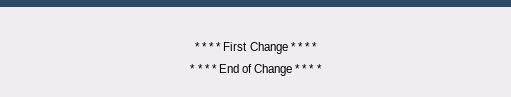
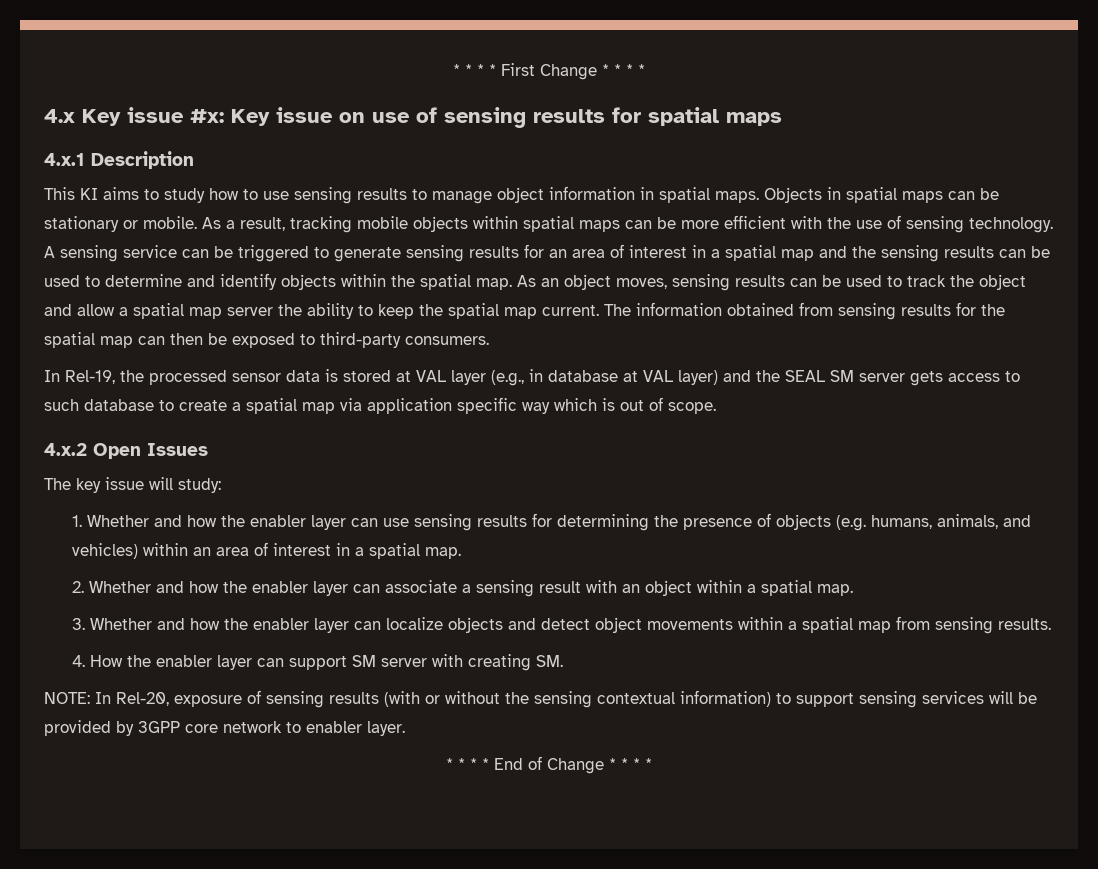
+ 4.x Key issue #x: Key issue on use of sensing results for spatial maps
+ 4.x.1 Description
+ This KI aims to study how to use sensing results to manage object information in spatial maps. Objects in spatial maps can be stationary or mobile. As a result, tracking mobile objects within spatial maps can be more efficient with the use of sensing technology. A sensing service can be triggered to generate sensing results for an area of interest in a spatial map and the sensing results can be used to determine and identify objects within the spatial map. As an object moves, sensing results can be used to track the object and allow a spatial map server the ability to keep the spatial map current. The information obtained from sensing results for the spatial map can then be exposed to third-party consumers.
+ In Rel-19, the processed sensor data is stored at VAL layer (e.g., in database at VAL layer) and the SEAL SM server gets access to such database to create a spatial map via application specific way which is out of scope.
+ 4.x.2 Open Issues
+ The key issue will study:
+ 1. Whether and how the enabler layer can use sensing results for determining the presence of objects (e.g. humans, animals, and vehicles) within an area of interest in a spatial map.
+ 2. Whether and how the enabler layer can associate a sensing result with an object within a spatial map.
+ 3. Whether and how the enabler layer can localize objects and detect object movements within a spatial map from sensing results.
+ 4. How the enabler layer can support SM server with creating SM.
+ NOTE: In Rel-20, exposure of sensing results (with or without the sensing contextual information) to support sensing services will be provided by 3GPP core network to enabler layer.

